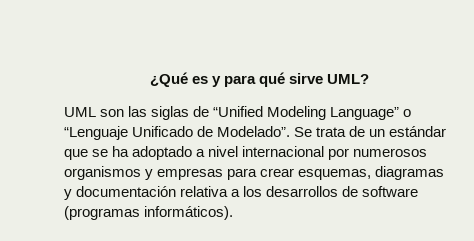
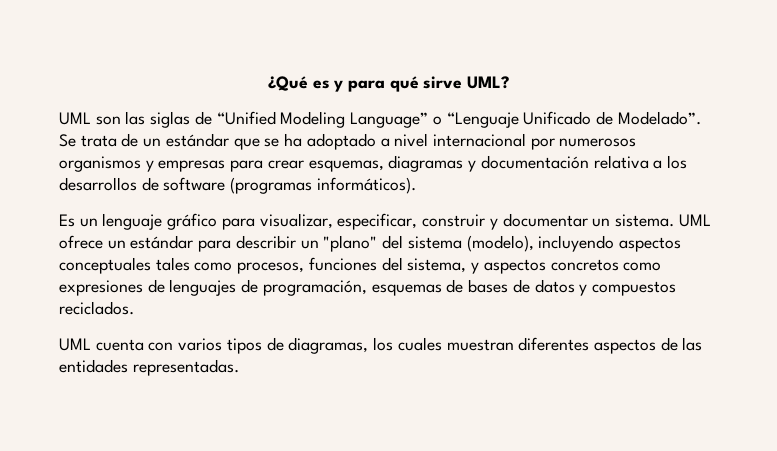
+ Es un lenguaje gráfico para visualizar, especificar, construir y documentar un sistema. UML ofrece un estándar para describir un "plano" del sistema (modelo), incluyendo aspectos conceptuales tales como procesos, funciones del sistema, y aspectos concretos como expresiones de lenguajes de programación, esquemas de bases de datos y compuestos reciclados.
+ UML cuenta con varios tipos de diagramas, los cuales muestran diferentes aspectos de las entidades representadas.

